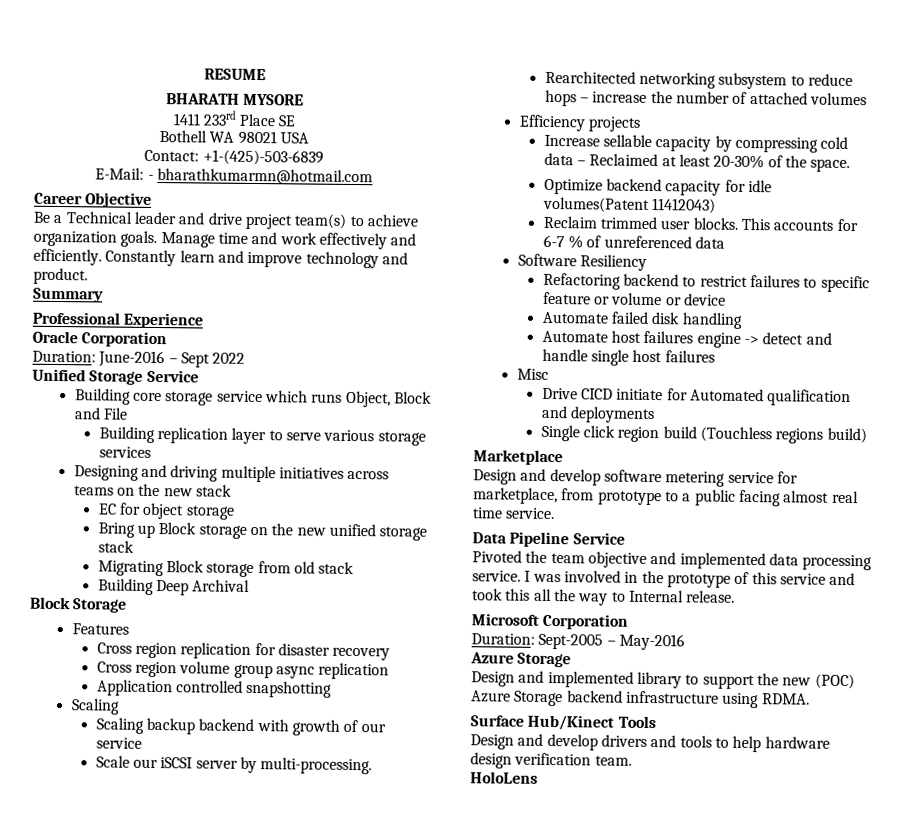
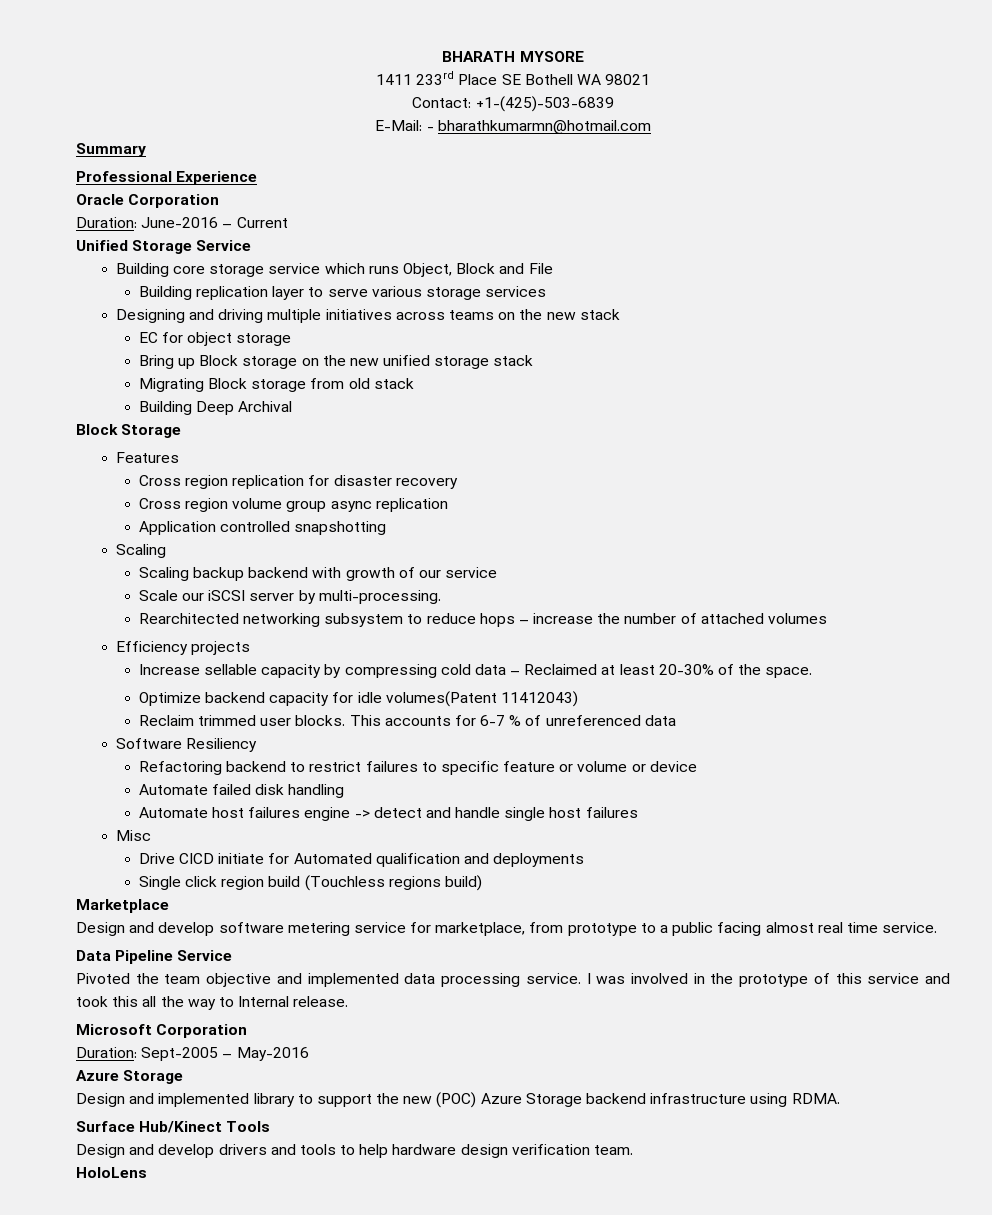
- RESUME
- 1411 233rd Place SE
- Bothell WA 98021 USA
+ 1411 233rd Place SE Bothell WA 98021
- Career Objective
- Be a Technical leader and drive project team(s) to achieve organization goals. Manage time and work effectively and efficiently. Constantly learn and improve technology and product.
- Duration: June-2016 – Sept 2022
+ Duration: June-2016 – Current

